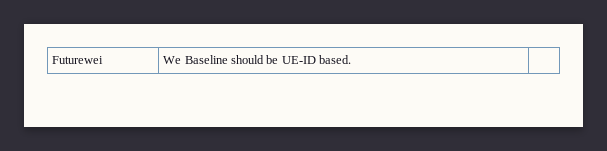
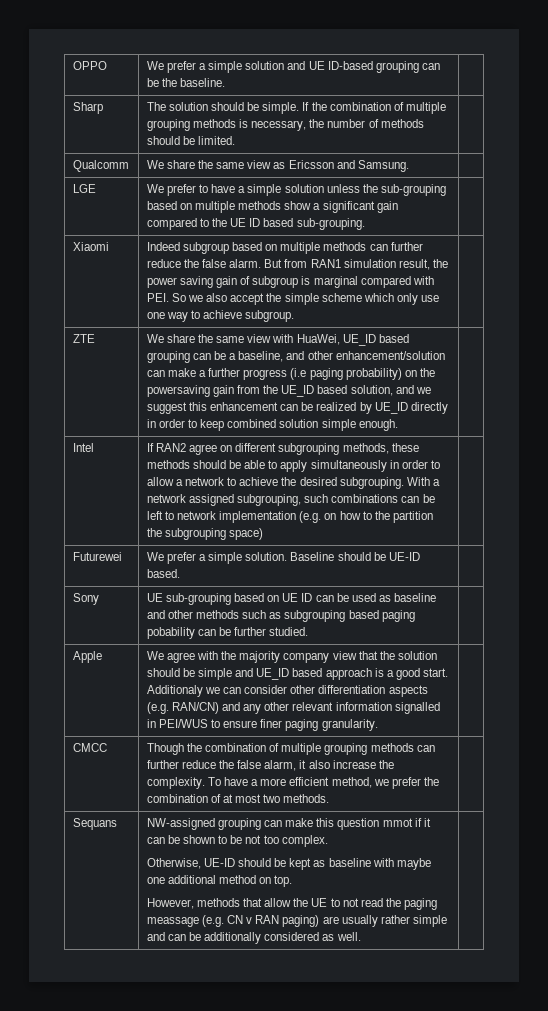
- Futurewei | We Baseline should be UE-ID based. |
+ OPPO | We prefer a simple solution and UE ID-based grouping can be the baseline. |
+ Sharp | The solution should be simple. If the combination of multiple grouping methods is necessary, the number of methods should be limited. |
+ Qualcomm | We share the same view as Ericsson and Samsung. |
+ LGE | We prefer to have a simple solution unless the sub-grouping based on multiple methods show a significant gain compared to the UE ID based sub-grouping. |
+ Xiaomi | Indeed subgroup based on multiple methods can further reduce the false alarm. But from RAN1 simulation result, the power saving gain of subgroup is marginal compared with PEI. So we also accept the simple scheme which only use one way to achieve subgroup. |
+ ZTE | We share the same view with HuaWei, UE_ID based grouping can be a baseline, and other enhancement/solution can make a further progress (i.e paging probability) on the powersaving gain from the UE_ID based solution, and we suggest this enhancement can be realized by UE_ID directly in order to keep combined solution simple enough. |
+ Intel | If RAN2 agree on different subgrouping methods, these methods should be able to apply simultaneously in order to allow a network to achieve the desired subgrouping. With a network assigned subgrouping, such combinations can be left to network implementation (e.g. on how to the partition the subgrouping space) |
+ Futurewei | We prefer a simple solution. Baseline should be UE-ID based. |
+ Sony | UE sub-grouping based on UE ID can be used as baseline and other methods such as subgrouping based paging pobability can be further studied. |
+ Apple | We agree with the majority company view that the solution should be simple and UE_ID based approach is a good start. Additionaly we can consider other differentiation aspects (e.g. RAN/CN) and any other relevant information signalled in PEI/WUS to ensure finer paging granularity. |
+ CMCC | Though the combination of multiple grouping methods can further reduce the false alarm, it also increase the complexity. To have a more efficient method, we prefer the combination of at most two methods. |
+ Sequans | NW-assigned grouping can make this question mmot if it can be shown to be not too complex.
+ Otherwise, UE-ID should be kept as baseline with maybe one additional method on top.
+ However, methods that allow the UE to not read the paging meassage (e.g. CN v RAN paging) are usually rather simple and can be additionally considered as well.

